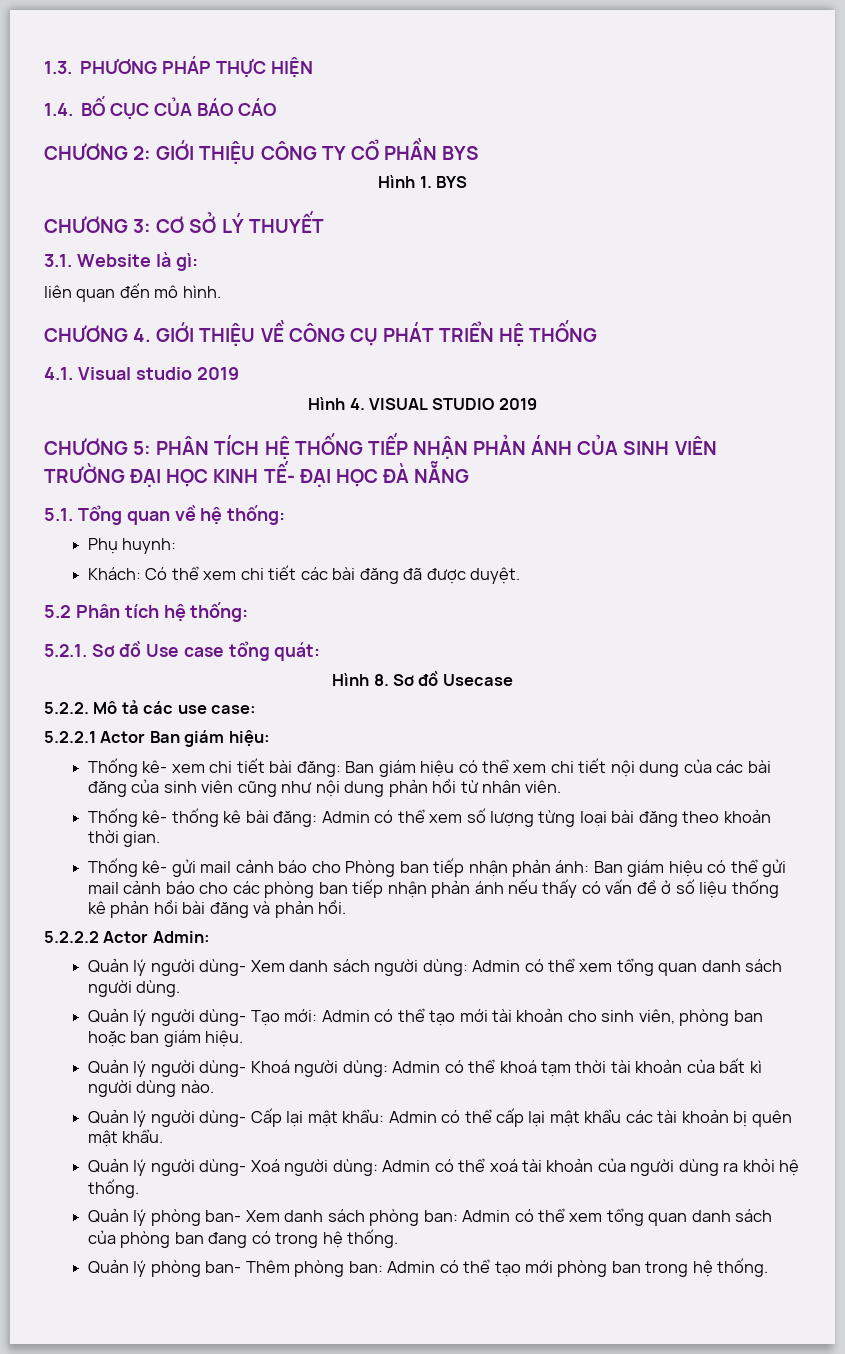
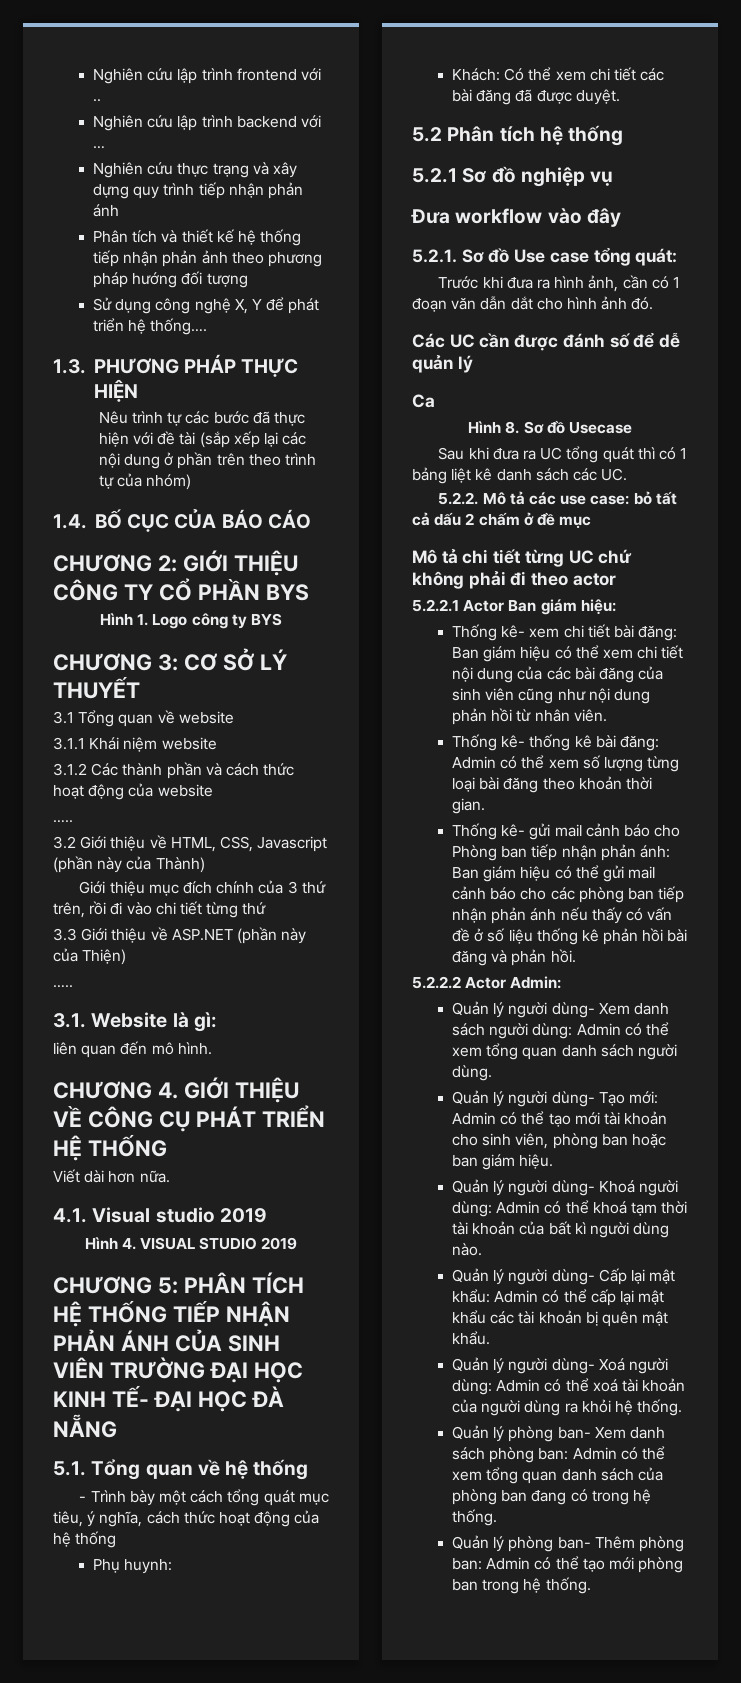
+ Nghiên cứu lập trình frontend với ..
+ Nghiên cứu lập trình backend với …
+ Nghiên cứu thực trạng và xây dựng quy trình tiếp nhận phản ánh
+ Phân tích và thiết kế hệ thống tiếp nhận phản ảnh theo phương pháp hướng đối tượng
+ Sử dụng công nghệ X, Y để phát triển hệ thống….
+ Nêu trình tự các bước đã thực hiện với đề tài (sắp xếp lại các nội dung ở phần trên theo trình tự của nhóm)
- Hình 1. BYS
+ Hình 1. Logo công ty BYS
+ 3.1 Tổng quan về website
+ 3.1.1 Khái niệm website
+ 3.1.2 Các thành phần và cách thức hoạt động của website
+ …..
+ 3.2 Giới thiệu về HTML, CSS, Javascript (phần này của Thành)
+ Giới thiệu mục đích chính của 3 thứ trên, rồi đi vào chi tiết từng thứ
+ 3.3 Giới thiệu về ASP.NET (phần này của Thiện)
+ …..
+ Viết dài hơn nữa.
- 5.1. Tổng quan về hệ thống:
+ 5.1. Tổng quan về hệ thống
+ - Trình bày một cách tổng quát mục tiêu, ý nghĩa, cách thức hoạt động của hệ thống
- 5.2 Phân tích hệ thống:
+ 5.2 Phân tích hệ thống
+ 5.2.1 Sơ đồ nghiệp vụ
+ Đưa workflow vào đây
+ Trước khi đưa ra hình ảnh, cần có 1 đoạn văn dẫn dắt cho hình ảnh đó.
+ Các UC cần được đánh số để dễ quản lý
+ Ca
+ Sau khi đưa ra UC tổng quát thì có 1 bảng liệt kê danh sách các UC.
- 5.2.2. Mô tả các use case:
+ 5.2.2. Mô tả các use case: bỏ tất cả dấu 2 chấm ở đề mục
+ Mô tả chi tiết từng UC chứ không phải đi theo actor

